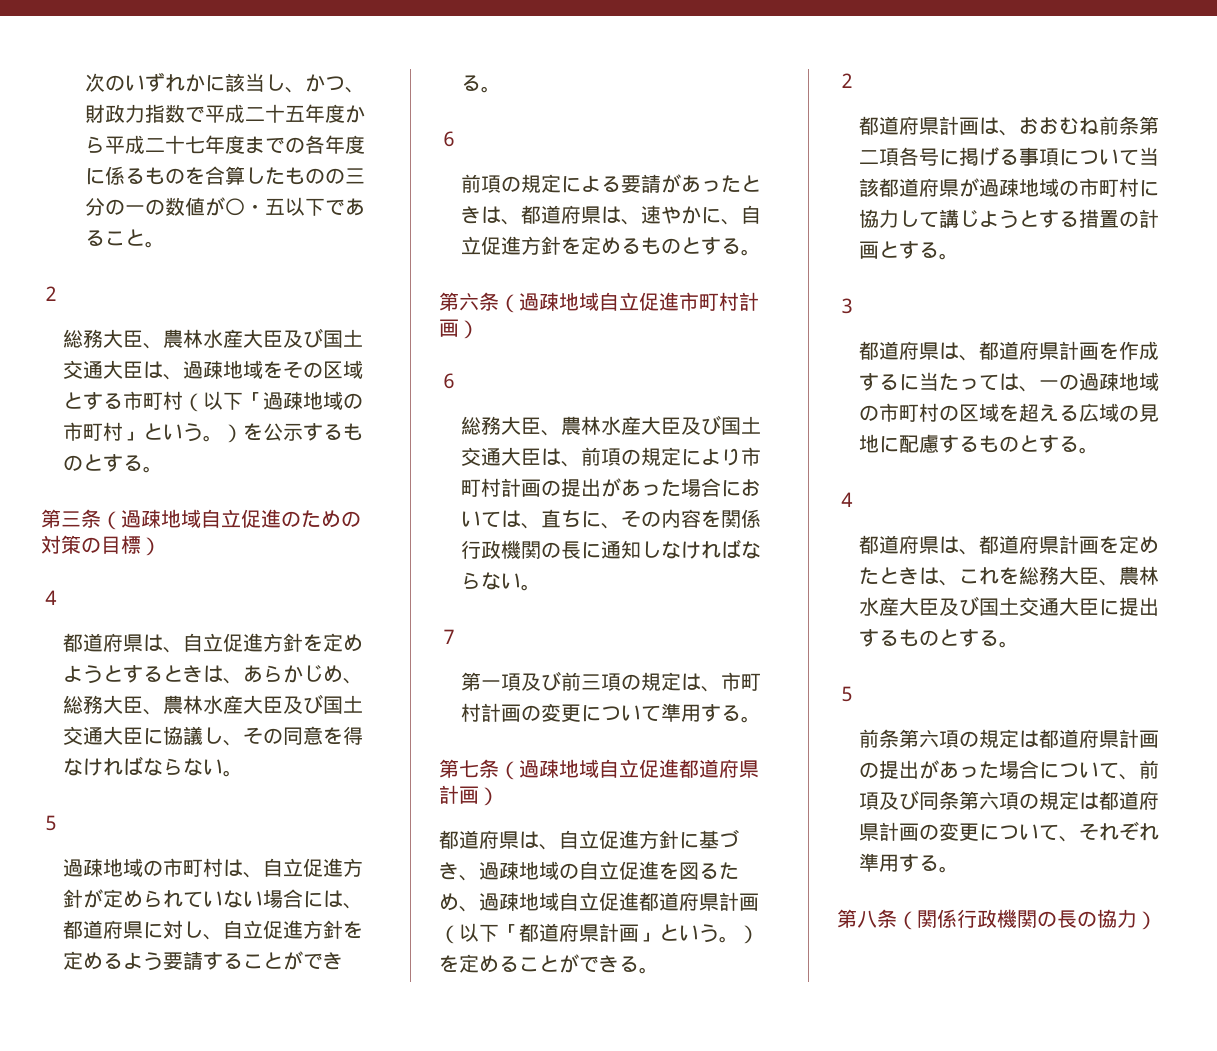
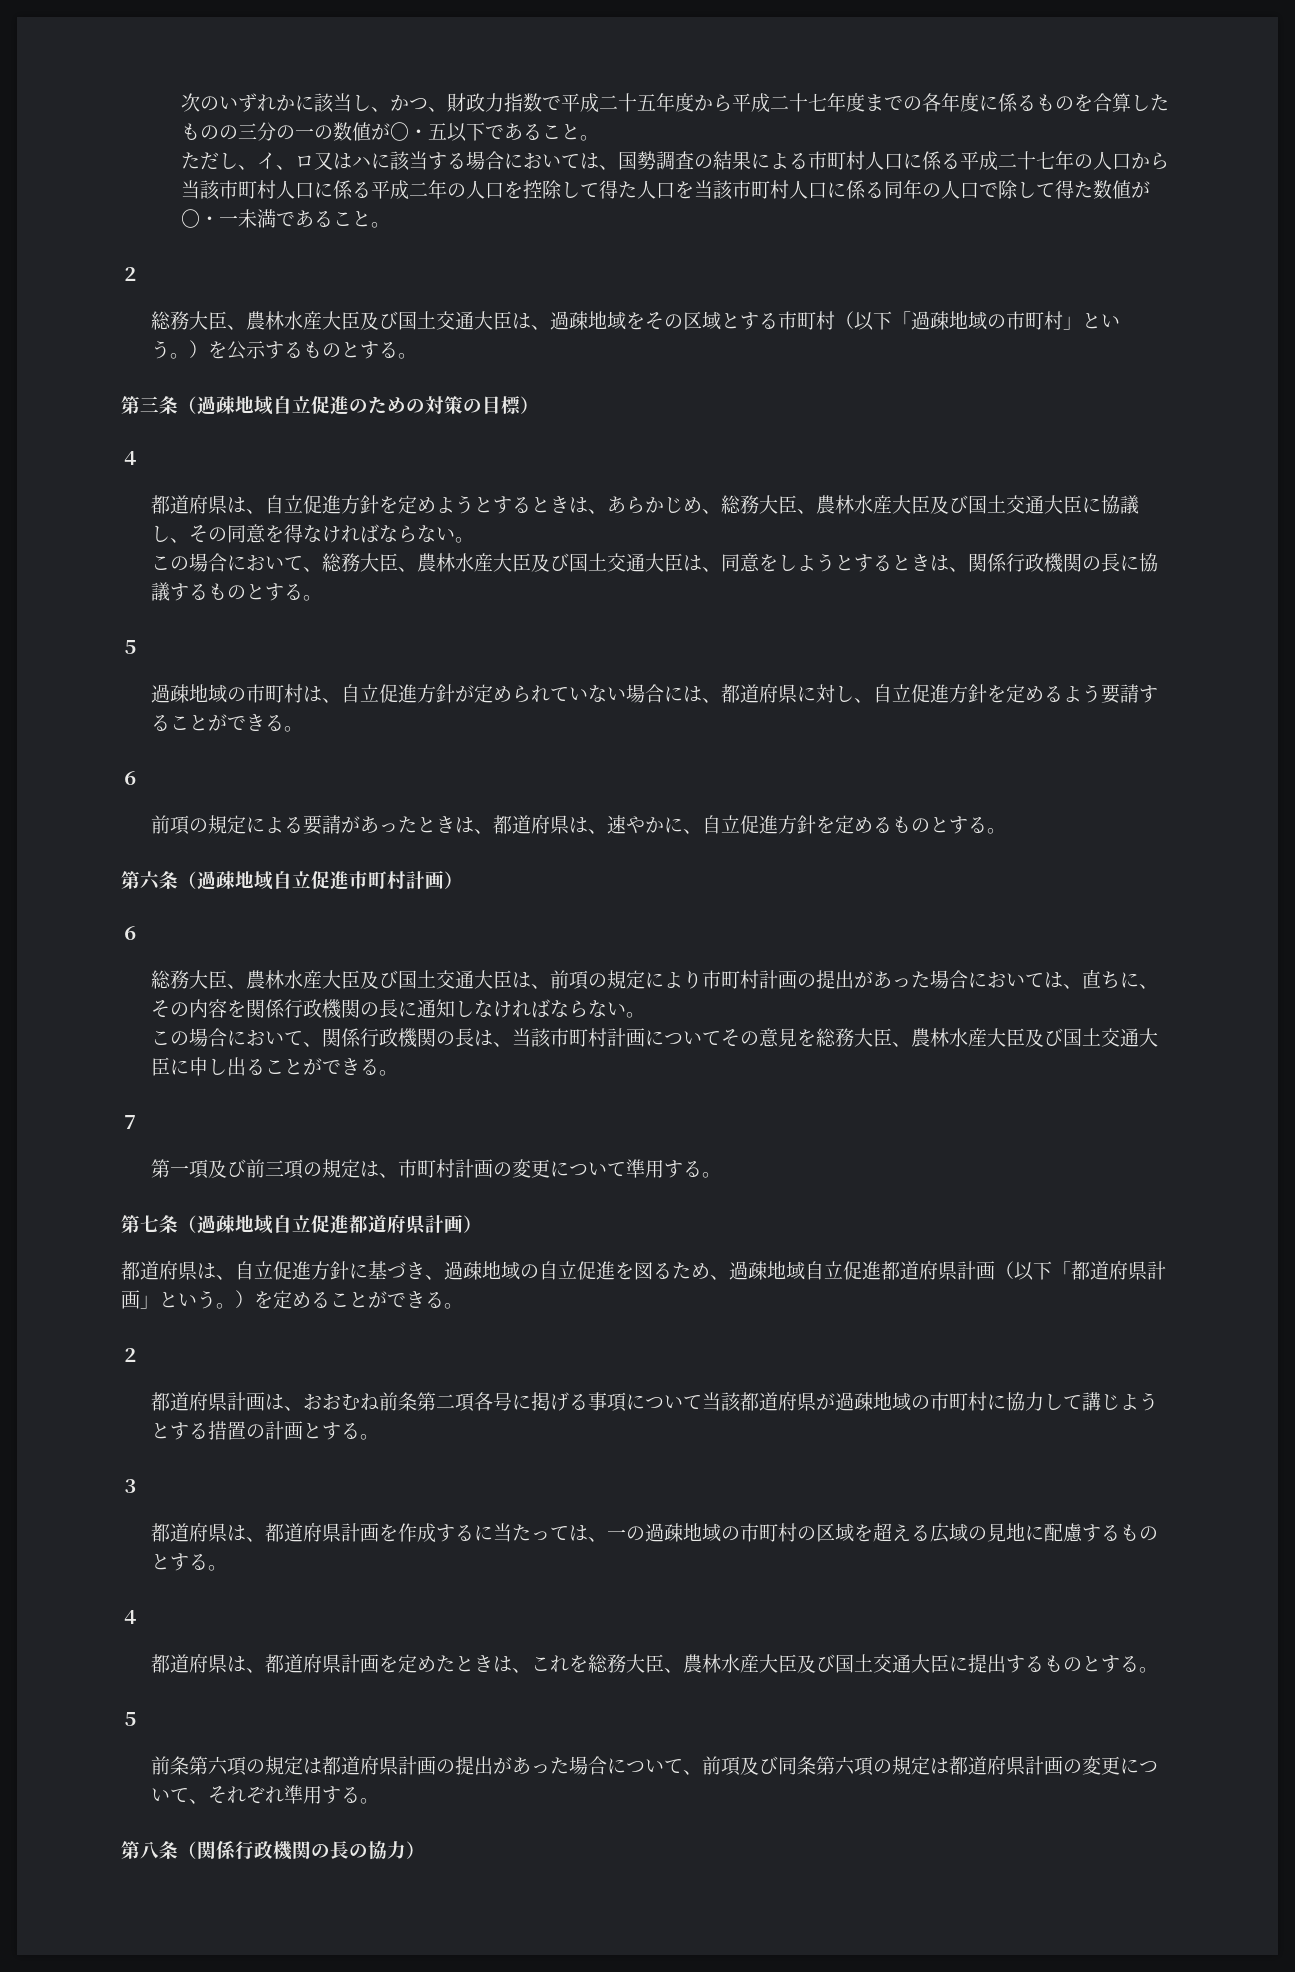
+ ただし、イ、ロ又はハに該当する場合においては、国勢調査の結果による市町村人口に係る平成二十七年の人口から当該市町村人口に係る平成二年の人口を控除して得た人口を当該市町村人口に係る同年の人口で除して得た数値が〇・一未満であること。
+ この場合において、総務大臣、農林水産大臣及び国土交通大臣は、同意をしようとするときは、関係行政機関の長に協議するものとする。
+ この場合において、関係行政機関の長は、当該市町村計画についてその意見を総務大臣、農林水産大臣及び国土交通大臣に申し出ることができる。

